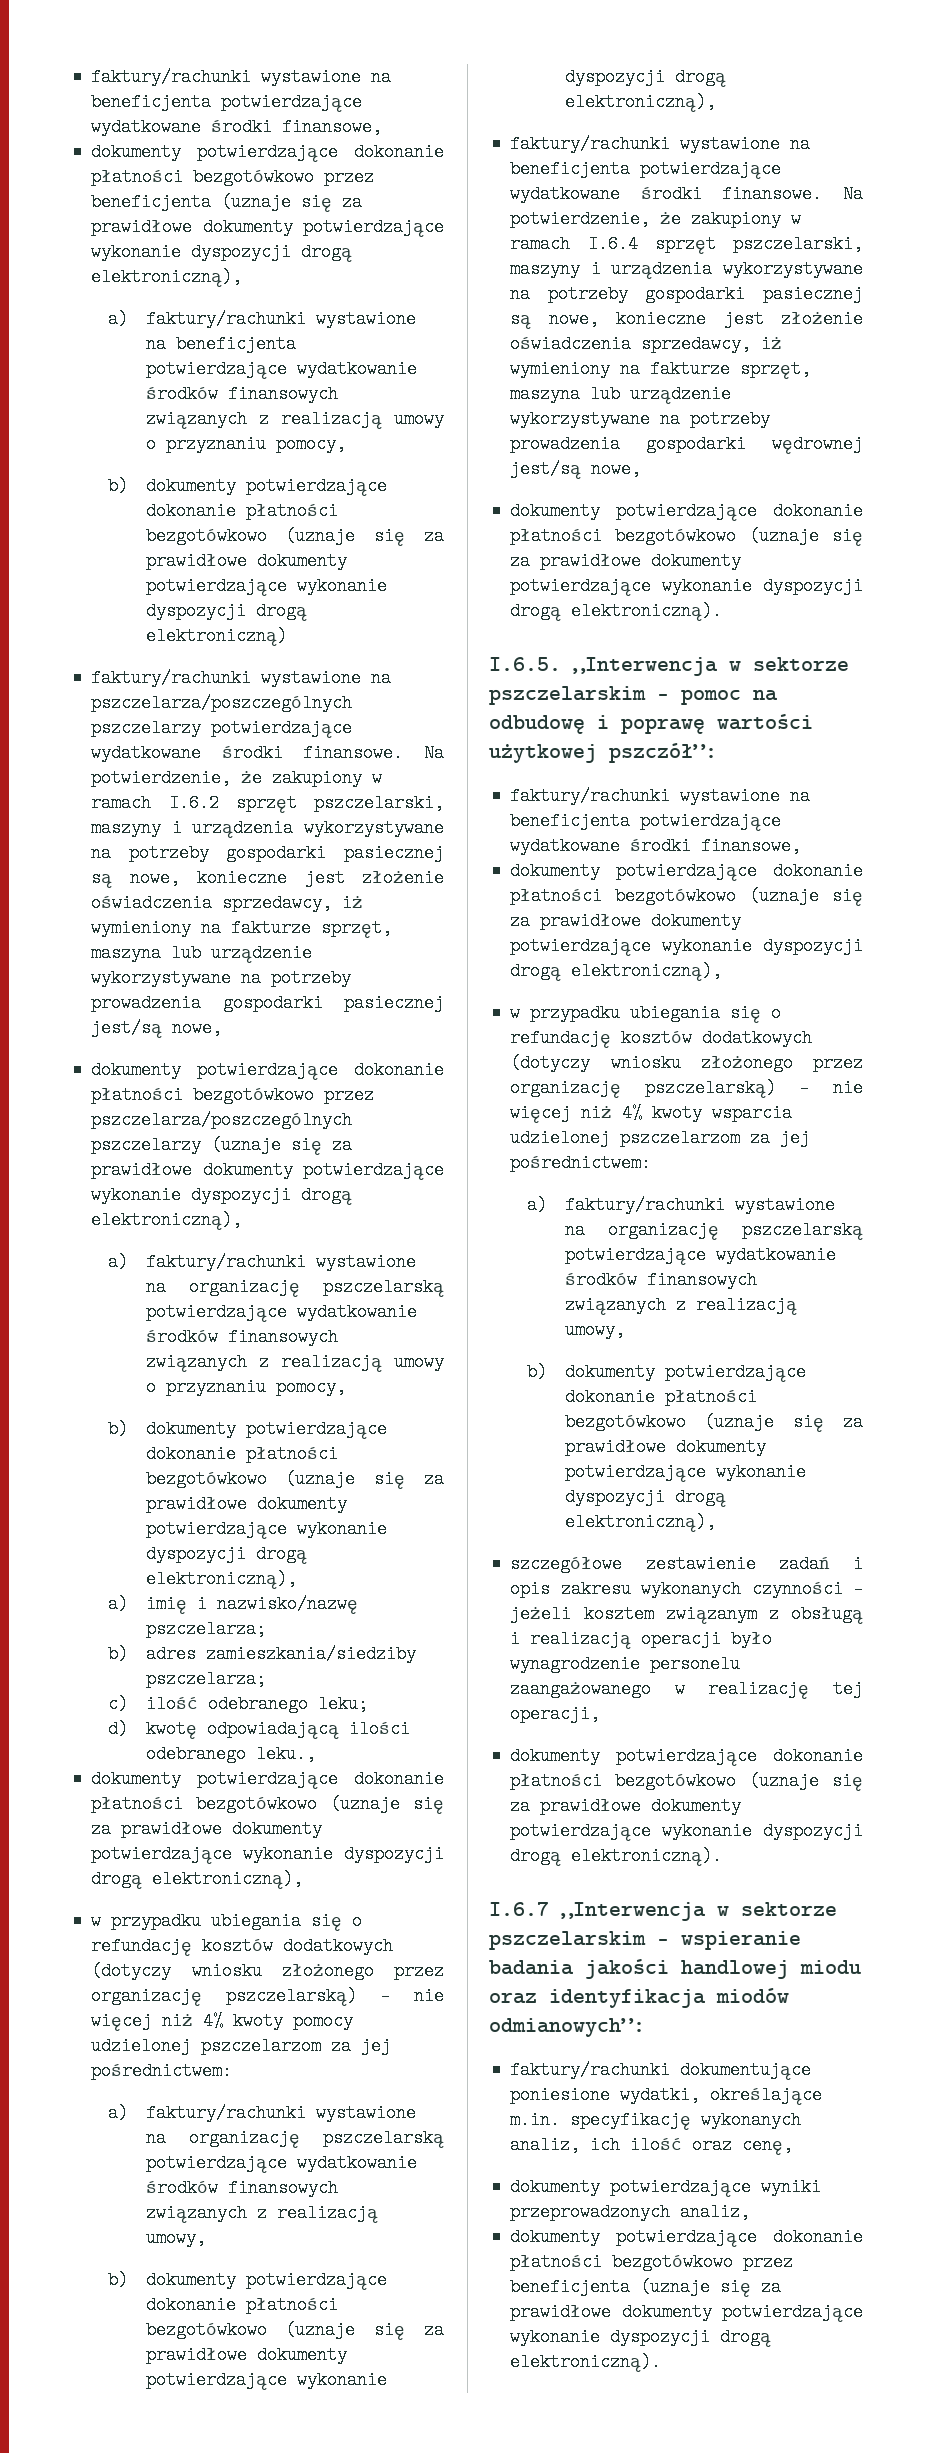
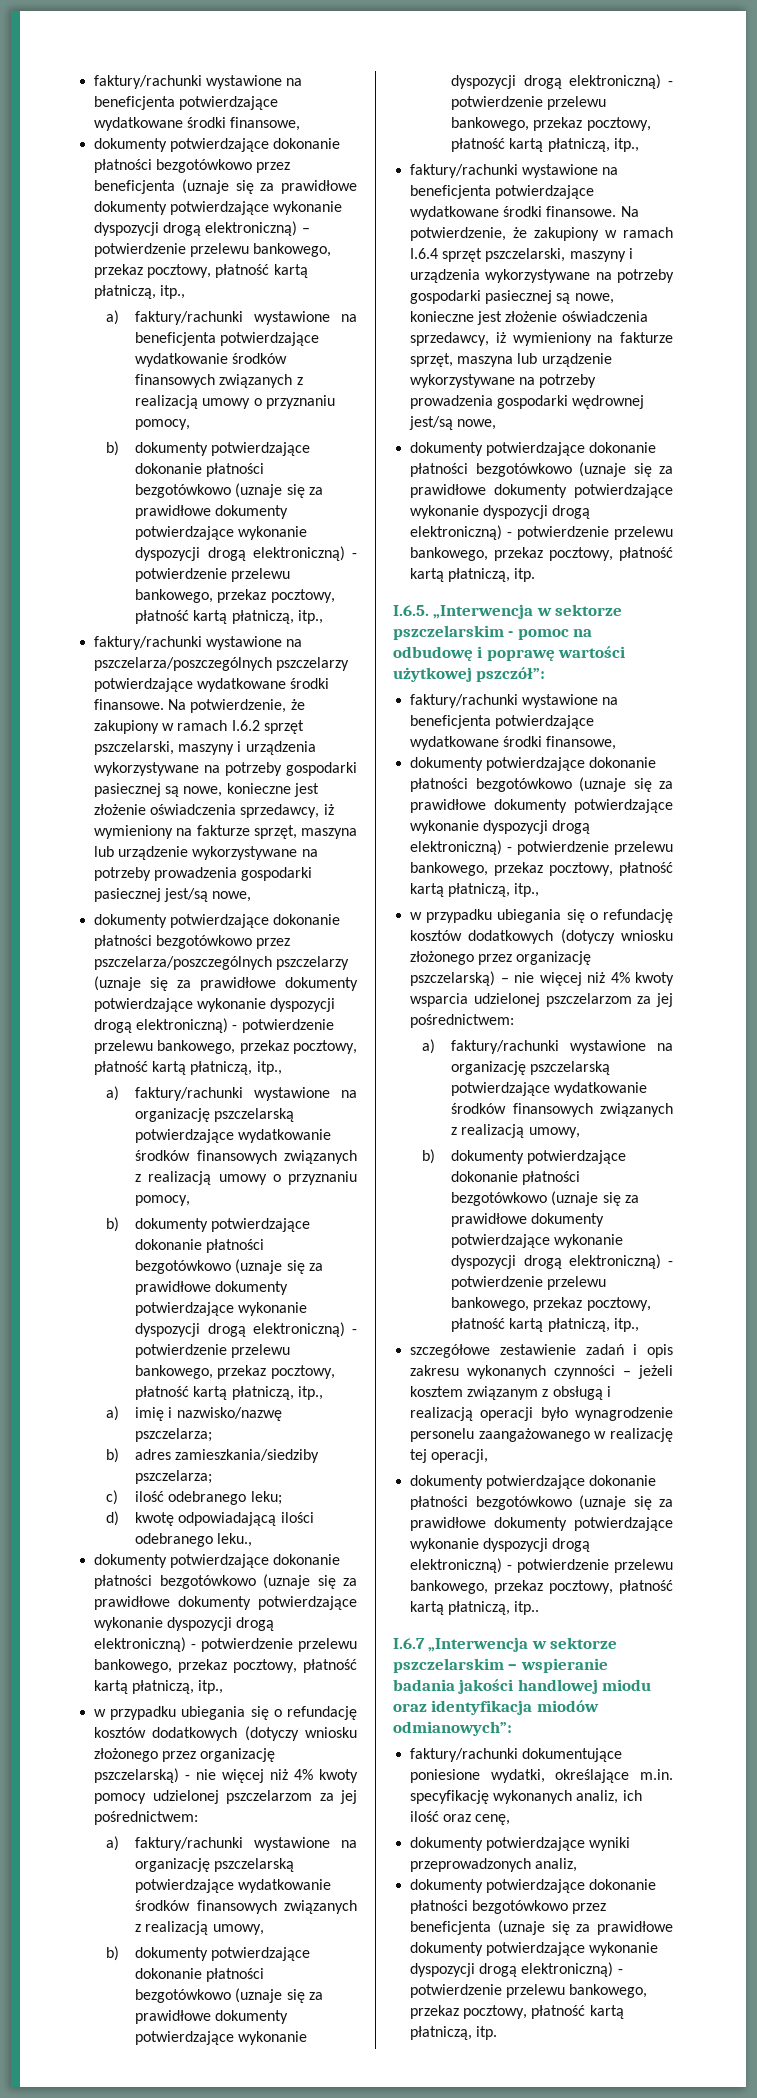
- dokumenty potwierdzające dokonanie płatności bezgotówkowo przez beneficjenta (uznaje się za prawidłowe dokumenty potwierdzające wykonanie dyspozycji drogą elektroniczną),
+ dokumenty potwierdzające dokonanie płatności bezgotówkowo przez beneficjenta (uznaje się za prawidłowe dokumenty potwierdzające wykonanie dyspozycji drogą elektroniczną) – potwierdzenie przelewu bankowego, przekaz pocztowy, płatność kartą płatniczą, itp.,
  a) faktury/rachunki wystawione na beneficjenta potwierdzające wydatkowanie środków finansowych związanych z realizacją umowy o przyznaniu pomocy,
- b) dokumenty potwierdzające dokonanie płatności bezgotówkowo (uznaje się za prawidłowe dokumenty potwierdzające wykonanie dyspozycji drogą elektroniczną)
+ b) dokumenty potwierdzające dokonanie płatności bezgotówkowo (uznaje się za prawidłowe dokumenty potwierdzające wykonanie dyspozycji drogą elektroniczną) - potwierdzenie przelewu bankowego, przekaz pocztowy, płatność kartą płatniczą, itp.,
- dokumenty potwierdzające dokonanie płatności bezgotówkowo przez pszczelarza/poszczególnych pszczelarzy (uznaje się za prawidłowe dokumenty potwierdzające wykonanie dyspozycji drogą elektroniczną),
+ dokumenty potwierdzające dokonanie płatności bezgotówkowo przez pszczelarza/poszczególnych pszczelarzy (uznaje się za prawidłowe dokumenty potwierdzające wykonanie dyspozycji drogą elektroniczną) - potwierdzenie przelewu bankowego, przekaz pocztowy, płatność kartą płatniczą, itp.,
  a) faktury/rachunki wystawione na organizację pszczelarską potwierdzające wydatkowanie środków finansowych związanych z realizacją umowy o przyznaniu pomocy,
- b) dokumenty potwierdzające dokonanie płatności bezgotówkowo (uznaje się za prawidłowe dokumenty potwierdzające wykonanie dyspozycji drogą elektroniczną),
+ b) dokumenty potwierdzające dokonanie płatności bezgotówkowo (uznaje się za prawidłowe dokumenty potwierdzające wykonanie dyspozycji drogą elektroniczną) - potwierdzenie przelewu bankowego, przekaz pocztowy, płatność kartą płatniczą, itp.,
  d) kwotę odpowiadającą ilości odebranego leku.,
- dokumenty potwierdzające dokonanie płatności bezgotówkowo (uznaje się za prawidłowe dokumenty potwierdzające wykonanie dyspozycji drogą elektroniczną),
+ dokumenty potwierdzające dokonanie płatności bezgotówkowo (uznaje się za prawidłowe dokumenty potwierdzające wykonanie dyspozycji drogą elektroniczną) - potwierdzenie przelewu bankowego, przekaz pocztowy, płatność kartą płatniczą, itp.,
  w przypadku ubiegania się o refundację kosztów dodatkowych (dotyczy wniosku złożonego przez organizację pszczelarską) - nie więcej niż 4% kwoty pomocy udzielonej pszczelarzom za jej pośrednictwem:
  a) faktury/rachunki wystawione na organizację pszczelarską potwierdzające wydatkowanie środków finansowych związanych z realizacją umowy,
- b) dokumenty potwierdzające dokonanie płatności bezgotówkowo (uznaje się za prawidłowe dokumenty potwierdzające wykonanie dyspozycji drogą elektroniczną),
+ b) dokumenty potwierdzające dokonanie płatności bezgotówkowo (uznaje się za prawidłowe dokumenty potwierdzające wykonanie dyspozycji drogą elektroniczną) - potwierdzenie przelewu bankowego, przekaz pocztowy, płatność kartą płatniczą, itp.,
  Na potwierdzenie, że zakupiony w ramach I.6.4 sprzęt pszczelarski, maszyny i urządzenia wykorzystywane na potrzeby gospodarki pasiecznej są nowe, konieczne jest złożenie oświadczenia sprzedawcy, iż wymieniony na fakturze sprzęt, maszyna lub urządzenie wykorzystywane na potrzeby prowadzenia gospodarki wędrownej jest/są nowe,
- dokumenty potwierdzające dokonanie płatności bezgotówkowo (uznaje się za prawidłowe dokumenty potwierdzające wykonanie dyspozycji drogą elektroniczną).
+ dokumenty potwierdzające dokonanie płatności bezgotówkowo (uznaje się za prawidłowe dokumenty potwierdzające wykonanie dyspozycji drogą elektroniczną) - potwierdzenie przelewu bankowego, przekaz pocztowy, płatność kartą płatniczą, itp.
  I.6.5. „Interwencja w sektorze pszczelarskim - pomoc na odbudowę i poprawę wartości użytkowej pszczół”:
  faktury/rachunki wystawione na beneficjenta potwierdzające wydatkowane środki finansowe,
- dokumenty potwierdzające dokonanie płatności bezgotówkowo (uznaje się za prawidłowe dokumenty potwierdzające wykonanie dyspozycji drogą elektroniczną),
+ dokumenty potwierdzające dokonanie płatności bezgotówkowo (uznaje się za prawidłowe dokumenty potwierdzające wykonanie dyspozycji drogą elektroniczną) - potwierdzenie przelewu bankowego, przekaz pocztowy, płatność kartą płatniczą, itp.,
  w przypadku ubiegania się o refundację kosztów dodatkowych (dotyczy wniosku złożonego przez organizację pszczelarską) – nie więcej niż 4% kwoty wsparcia udzielonej pszczelarzom za jej pośrednictwem:
  a) faktury/rachunki wystawione na organizację pszczelarską potwierdzające wydatkowanie środków finansowych związanych z realizacją umowy,
- b) dokumenty potwierdzające dokonanie płatności bezgotówkowo (uznaje się za prawidłowe dokumenty potwierdzające wykonanie dyspozycji drogą elektroniczną),
+ b) dokumenty potwierdzające dokonanie płatności bezgotówkowo (uznaje się za prawidłowe dokumenty potwierdzające wykonanie dyspozycji drogą elektroniczną) - potwierdzenie przelewu bankowego, przekaz pocztowy, płatność kartą płatniczą, itp.,
  szczegółowe zestawienie zadań i opis zakresu wykonanych czynności – jeżeli kosztem związanym z obsługą i realizacją operacji było wynagrodzenie personelu zaangażowanego w realizację tej operacji,
- dokumenty potwierdzające dokonanie płatności bezgotówkowo (uznaje się za prawidłowe dokumenty potwierdzające wykonanie dyspozycji drogą elektroniczną).
+ dokumenty potwierdzające dokonanie płatności bezgotówkowo (uznaje się za prawidłowe dokumenty potwierdzające wykonanie dyspozycji drogą elektroniczną) - potwierdzenie przelewu bankowego, przekaz pocztowy, płatność kartą płatniczą, itp..
- dokumenty potwierdzające dokonanie płatności bezgotówkowo przez beneficjenta (uznaje się za prawidłowe dokumenty potwierdzające wykonanie dyspozycji drogą elektroniczną).
+ dokumenty potwierdzające dokonanie płatności bezgotówkowo przez beneficjenta (uznaje się za prawidłowe dokumenty potwierdzające wykonanie dyspozycji drogą elektroniczną) - potwierdzenie przelewu bankowego, przekaz pocztowy, płatność kartą płatniczą, itp.

